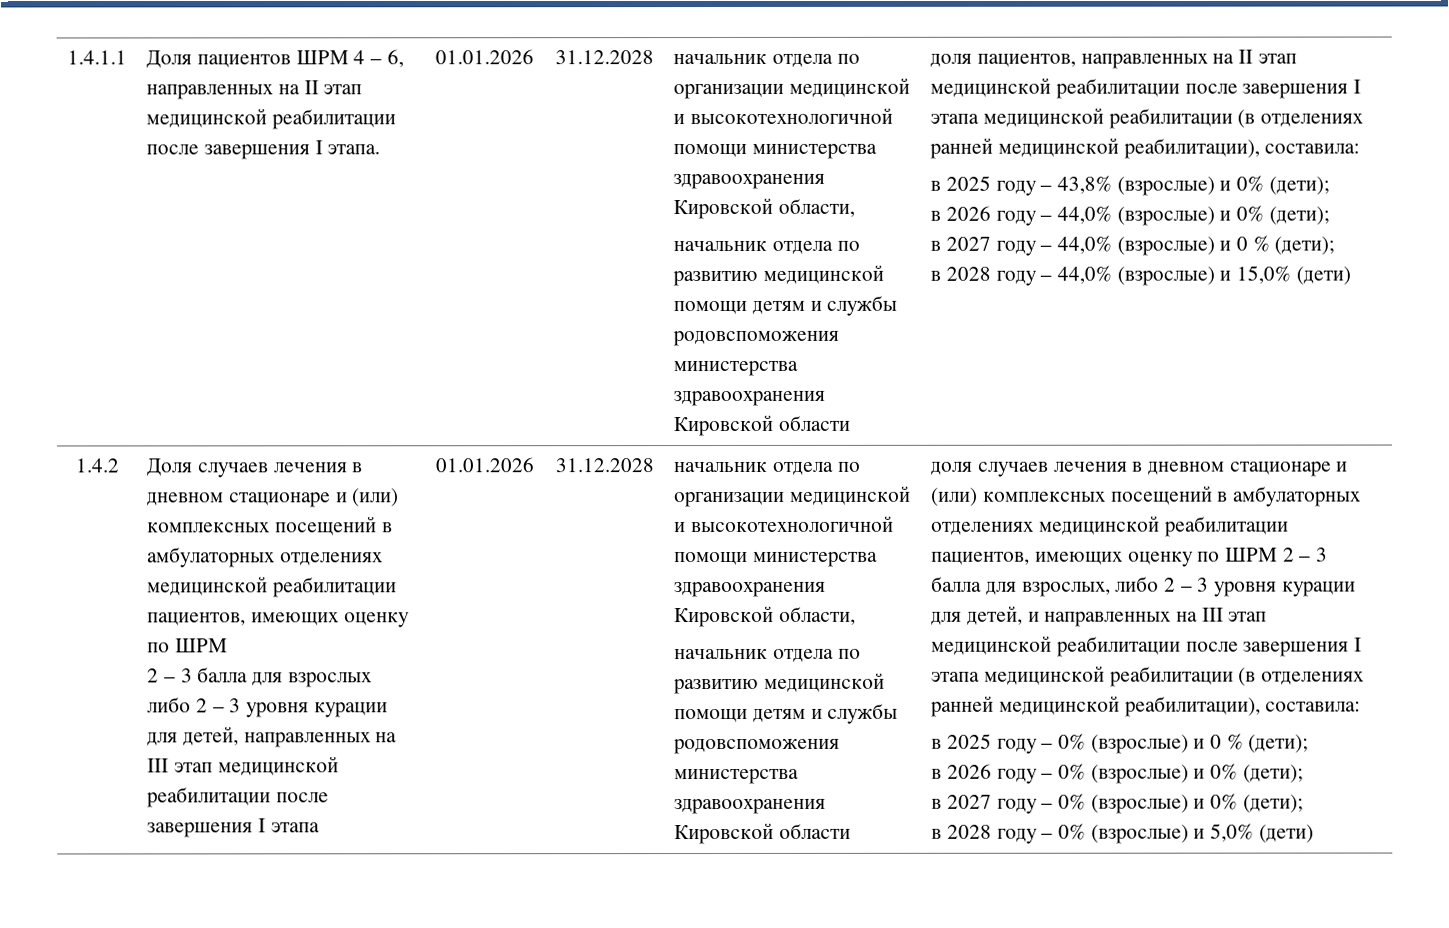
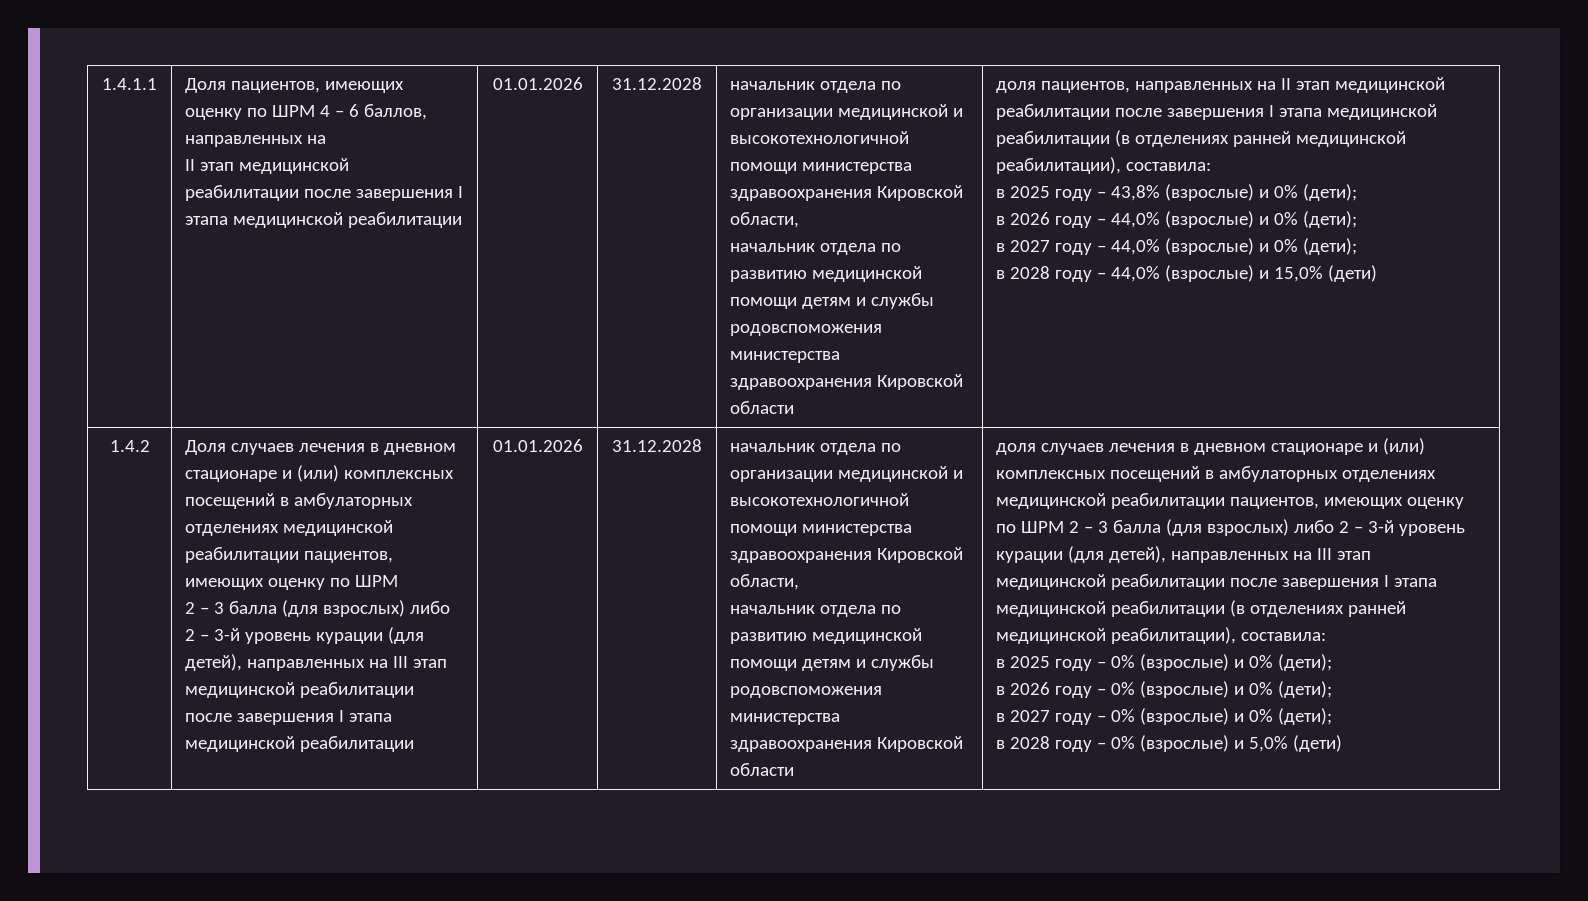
- Доля пациентов ШРМ 4 – 6, направленных на II этап медицинской реабилитации после завершения I этапа.
+ Доля пациентов, имеющих оценку по ШРМ 4 – 6 баллов, направленных на
+ II этап медицинской реабилитации после завершения I этапа медицинской реабилитации
- в 2027 году – 44,0% (взрослые) и 0 % (дети);
+ в 2027 году – 44,0% (взрослые) и 0% (дети);
  Доля случаев лечения в дневном стационаре и (или) комплексных посещений в амбулаторных отделениях медицинской реабилитации пациентов, имеющих оценку по ШРМ
- 2 – 3 балла для взрослых либо 2 – 3 уровня курации для детей, направленных на III этап медицинской реабилитации после завершения I этапа
+ 2 – 3 балла (для взрослых) либо 2 – 3-й уровень курации (для детей), направленных на III этап медицинской реабилитации после завершения I этапа медицинской реабилитации
- доля случаев лечения в дневном стационаре и (или) комплексных посещений в амбулаторных отделениях медицинской реабилитации пациентов, имеющих оценку по ШРМ 2 – 3 балла для взрослых, либо 2 – 3 уровня курации для детей, и направленных на III этап медицинской реабилитации после завершения I этапа медицинской реабилитации (в отделениях ранней медицинской реабилитации), составила:
+ доля случаев лечения в дневном стационаре и (или) комплексных посещений в амбулаторных отделениях медицинской реабилитации пациентов, имеющих оценку по ШРМ 2 – 3 балла (для взрослых) либо 2 – 3-й уровень курации (для детей), направленных на III этап медицинской реабилитации после завершения I этапа медицинской реабилитации (в отделениях ранней медицинской реабилитации), составила:
- в 2025 году – 0% (взрослые) и 0 % (дети);
+ в 2025 году – 0% (взрослые) и 0% (дети);

